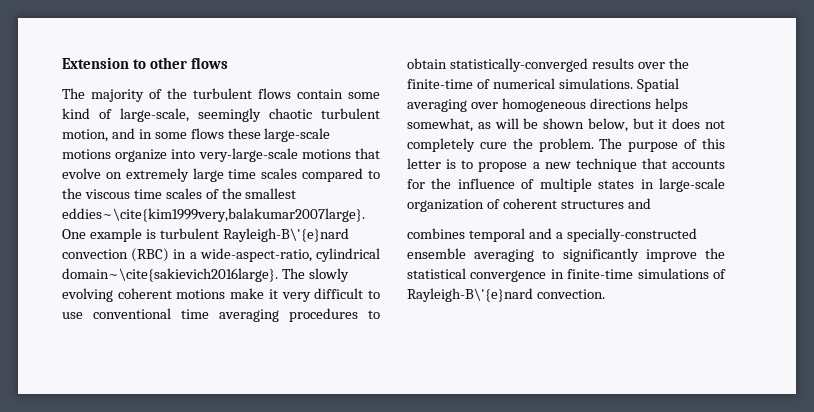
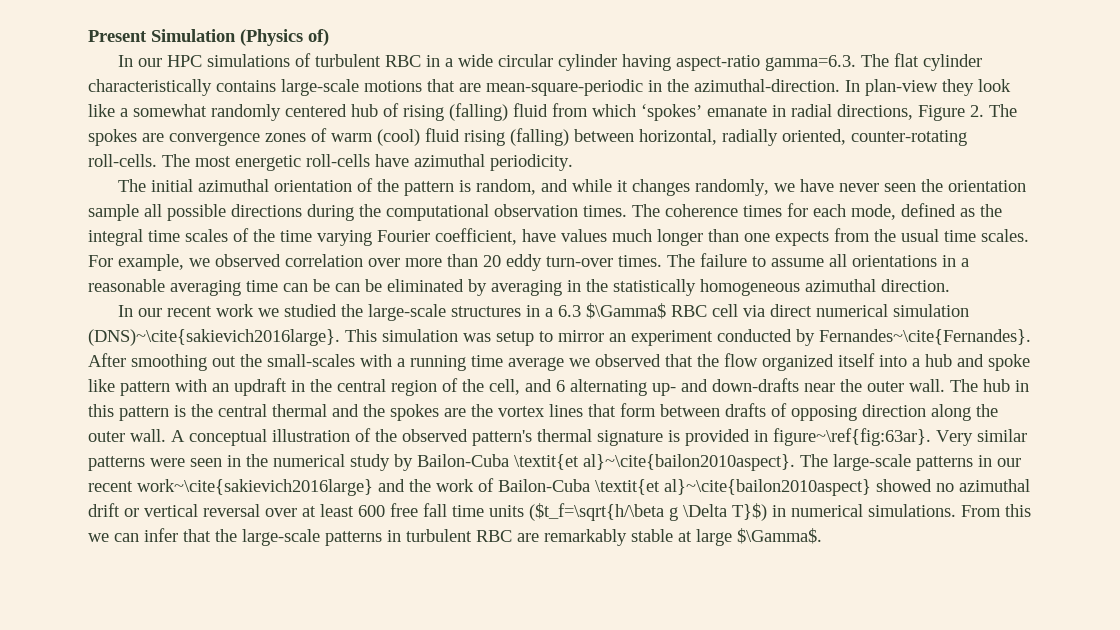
- Extension to other flows
- The majority of the turbulent flows contain some kind of large-scale, seemingly chaotic turbulent motion, and in some flows these large-scale motions organize into very-large-scale motions that evolve on extremely large time scales compared to the viscous time scales of the smallest eddies~\cite{kim1999very,balakumar2007large}. One example is turbulent Rayleigh-B\'{e}nard convection (RBC) in a wide-aspect-ratio, cylindrical domain~\cite{sakievich2016large}. The slowly evolving coherent motions make it very difficult to use conventional time averaging procedures to obtain statistically-converged results over the finite-time of numerical simulations. Spatial averaging over homogeneous directions helps somewhat, as will be shown below, but it does not completely cure the problem. The purpose of this letter is to propose a new technique that accounts for the influence of multiple states in large-scale organization of coherent structures and
- combines temporal and a specially-constructed ensemble averaging to significantly improve the statistical convergence in finite-time simulations of Rayleigh-B\'{e}nard convection.
+ Present Simulation (Physics of)
+ In our HPC simulations of turbulent RBC in a wide circular cylinder having aspect-ratio gamma=6.3. The flat cylinder characteristically contains large-scale motions that are mean-square-periodic in the azimuthal-direction. In plan-view they look like a somewhat randomly centered hub of rising (falling) fluid from which ‘spokes’ emanate in radial directions, Figure 2. The spokes are convergence zones of warm (cool) fluid rising (falling) between horizontal, radially oriented, counter-rotating roll-cells. The most energetic roll-cells have azimuthal periodicity.
+ The initial azimuthal orientation of the pattern is random, and while it changes randomly, we have never seen the orientation sample all possible directions during the computational observation times. The coherence times for each mode, defined as the integral time scales of the time varying Fourier coefficient, have values much longer than one expects from the usual time scales. For example, we observed correlation over more than 20 eddy turn-over times. The failure to assume all orientations in a reasonable averaging time can be can be eliminated by averaging in the statistically homogeneous azimuthal direction.
+ In our recent work we studied the large-scale structures in a 6.3 $\Gamma$ RBC cell via direct numerical simulation (DNS)~\cite{sakievich2016large}. This simulation was setup to mirror an experiment conducted by Fernandes~\cite{Fernandes}. After smoothing out the small-scales with a running time average we observed that the flow organized itself into a hub and spoke like pattern with an updraft in the central region of the cell, and 6 alternating up- and down-drafts near the outer wall. The hub in this pattern is the central thermal and the spokes are the vortex lines that form between drafts of opposing direction along the outer wall. A conceptual illustration of the observed pattern's thermal signature is provided in figure~\ref{fig:63ar}. Very similar patterns were seen in the numerical study by Bailon-Cuba \textit{et al}~\cite{bailon2010aspect}. The large-scale patterns in our recent work~\cite{sakievich2016large} and the work of Bailon-Cuba \textit{et al}~\cite{bailon2010aspect} showed no azimuthal drift or vertical reversal over at least 600 free fall time units ($t_f=\sqrt{h/\beta g \Delta T}$) in numerical simulations. From this we can infer that the large-scale patterns in turbulent RBC are remarkably stable at large $\Gamma$.

